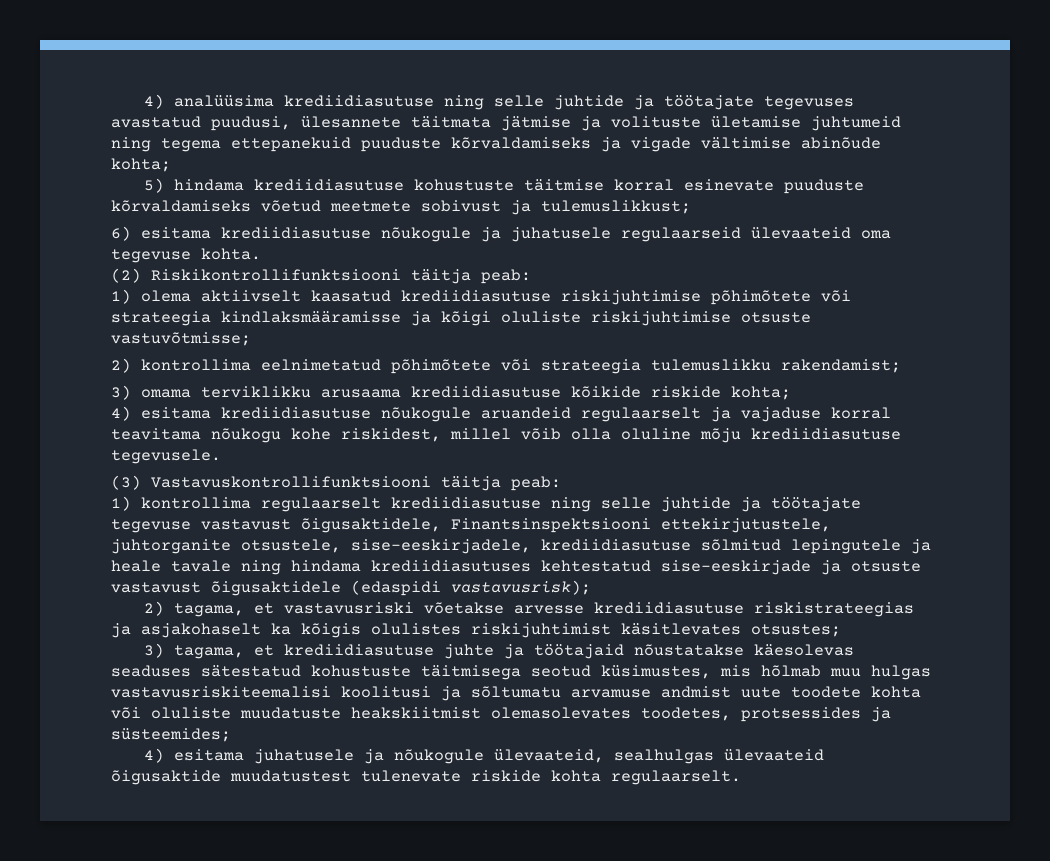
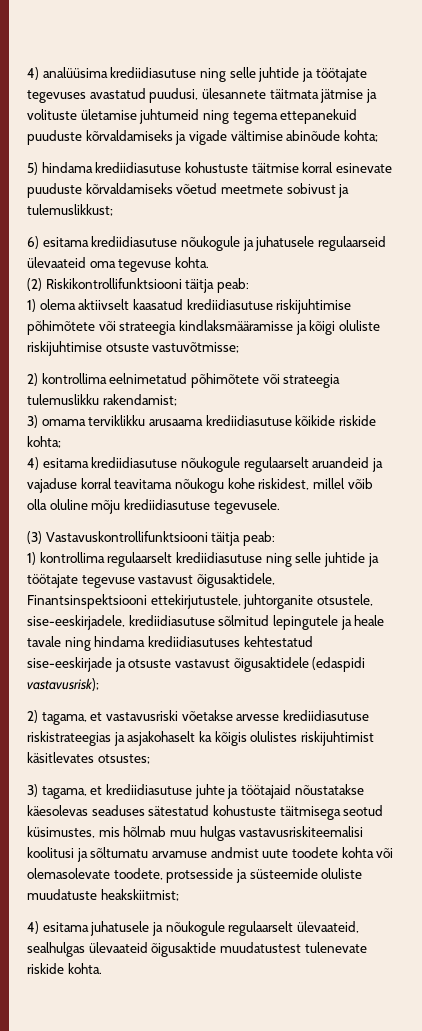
- 4) esitama krediidiasutuse nõukogule aruandeid regulaarselt ja vajaduse korral teavitama nõukogu kohe riskidest, millel võib olla oluline mõju krediidiasutuse tegevusele.
+ 4) esitama krediidiasutuse nõukogule regulaarselt aruandeid ja vajaduse korral teavitama nõukogu kohe riskidest, millel võib olla oluline mõju krediidiasutuse tegevusele.
- 3) tagama, et krediidiasutuse juhte ja töötajaid nõustatakse käesolevas seaduses sätestatud kohustuste täitmisega seotud küsimustes, mis hõlmab muu hulgas vastavusriskiteemalisi koolitusi ja sõltumatu arvamuse andmist uute toodete kohta või oluliste muudatuste heakskiitmist olemasolevates toodetes, protsessides ja süsteemides;
+ 3) tagama, et krediidiasutuse juhte ja töötajaid nõustatakse käesolevas seaduses sätestatud kohustuste täitmisega seotud küsimustes, mis hõlmab muu hulgas vastavusriskiteemalisi koolitusi ja sõltumatu arvamuse andmist uute toodete kohta või olemasolevate toodete, protsesside ja süsteemide oluliste muudatuste heakskiitmist;
- 4) esitama juhatusele ja nõukogule ülevaateid, sealhulgas ülevaateid õigusaktide muudatustest tulenevate riskide kohta regulaarselt.
+ 4) esitama juhatusele ja nõukogule regulaarselt ülevaateid, sealhulgas ülevaateid õigusaktide muudatustest tulenevate riskide kohta.

